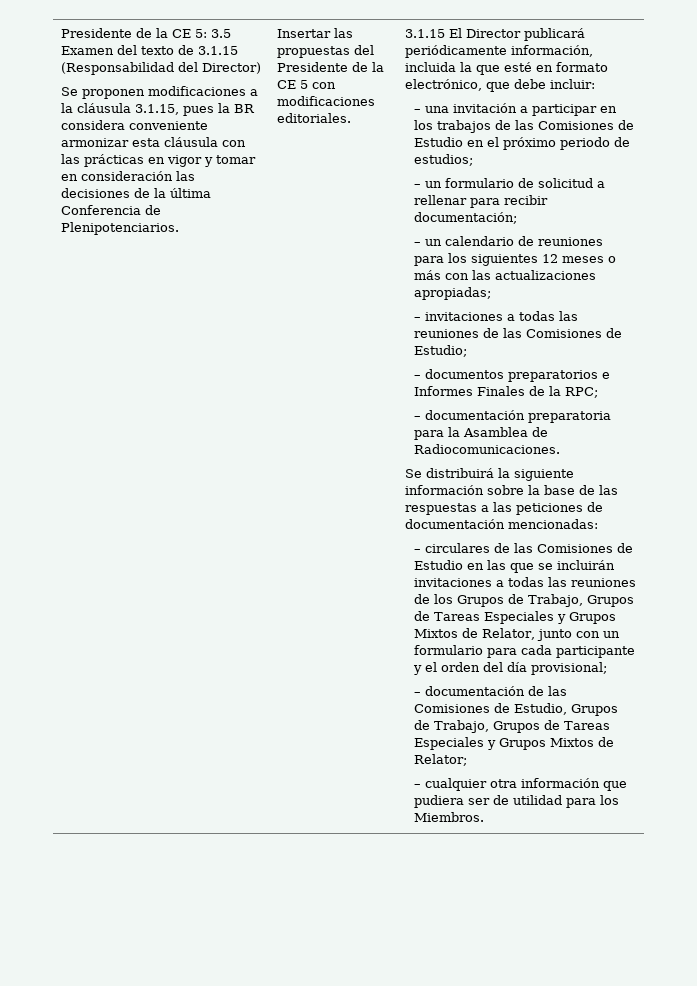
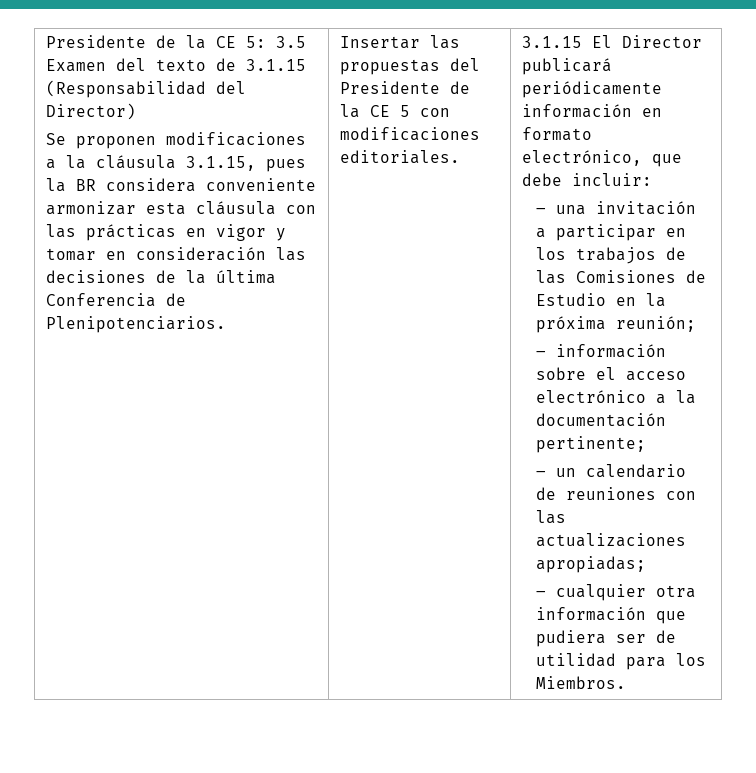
- 3.1.15 El Director publicará periódicamente información, incluida la que esté en formato electrónico, que debe incluir:
+ 3.1.15 El Director publicará periódicamente información en formato electrónico, que debe incluir:
- – una invitación a participar en los trabajos de las Comisiones de Estudio en el próximo periodo de estudios;
- – un formulario de solicitud a rellenar para recibir documentación;
+ – una invitación a participar en los trabajos de las Comisiones de Estudio en la próxima reunión;
+ – información sobre el acceso electrónico a la documentación pertinente;
- – un calendario de reuniones para los siguientes 12 meses o más con las actualizaciones apropiadas;
- – invitaciones a todas las reuniones de las Comisiones de Estudio;
- – documentos preparatorios e Informes Finales de la RPC;
- – documentación preparatoria para la Asamblea de Radiocomunicaciones.
- Se distribuirá la siguiente información sobre la base de las respuestas a las peticiones de documentación mencionadas:
- – circulares de las Comisiones de Estudio en las que se incluirán invitaciones a todas las reuniones de los Grupos de Trabajo, Grupos de Tareas Especiales y Grupos Mixtos de Relator, junto con un formulario para cada participante y el orden del día provisional;
- – documentación de las Comisiones de Estudio, Grupos de Trabajo, Grupos de Tareas Especiales y Grupos Mixtos de Relator;
+ – un calendario de reuniones con las actualizaciones apropiadas;

